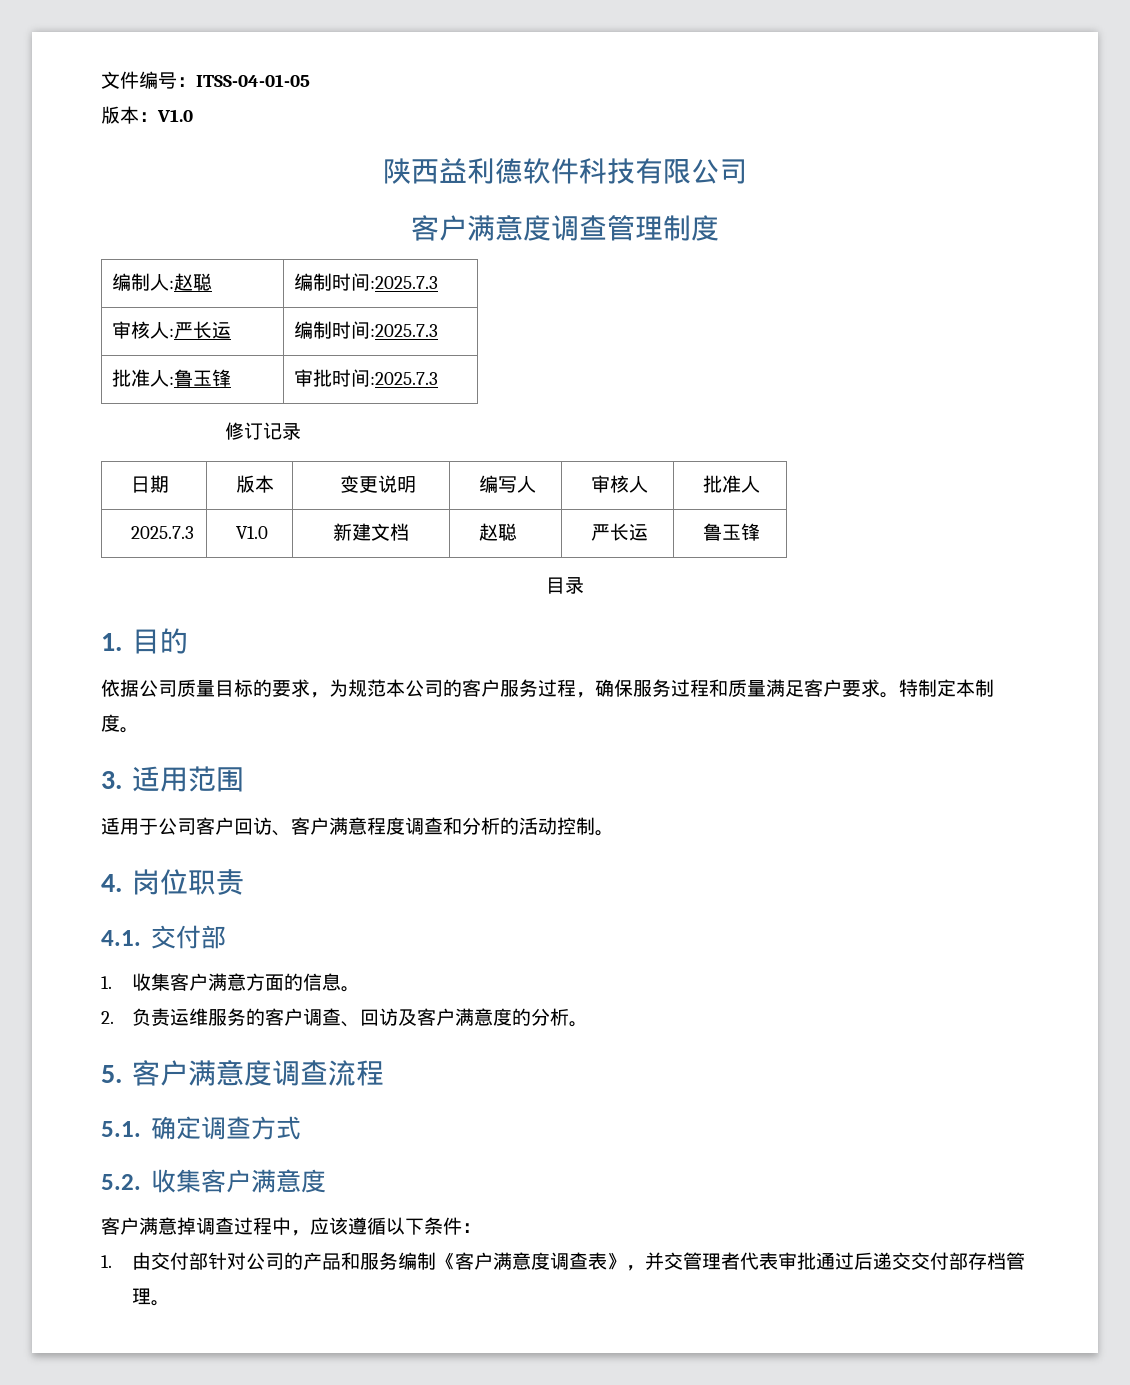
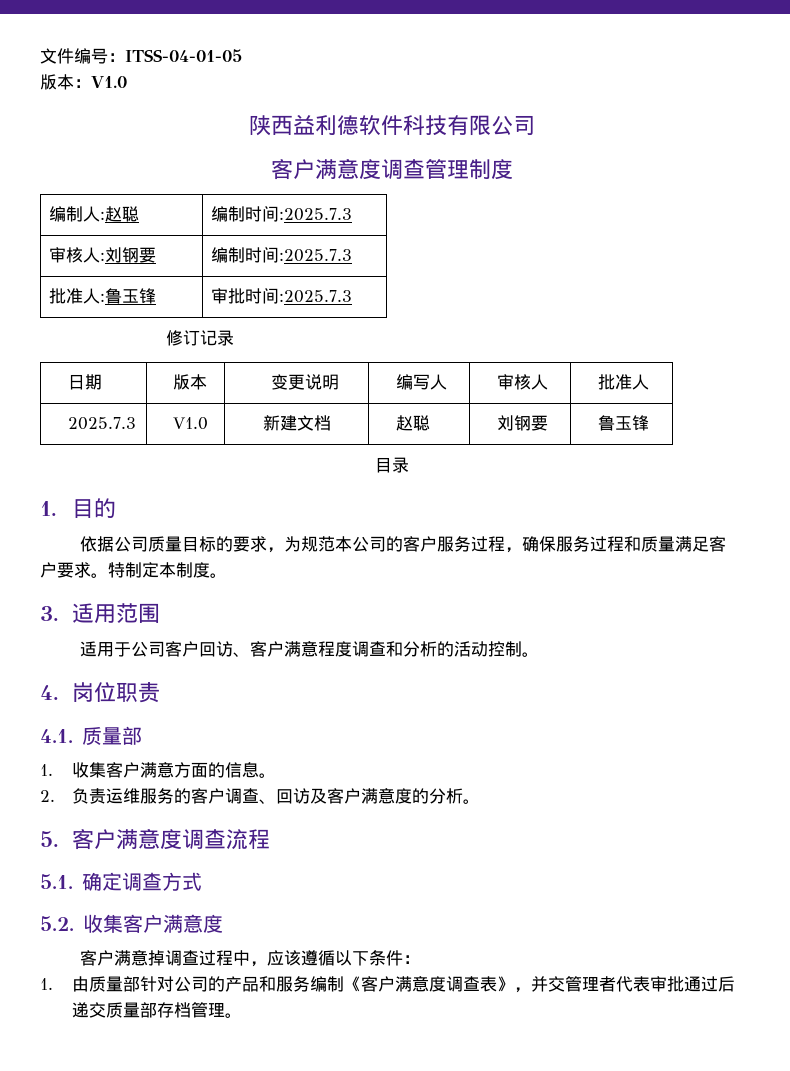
- 审核人:严长运 | 编制时间:2025.7.3
+ 审核人:刘钢要 | 编制时间:2025.7.3
- 2025.7.3 | V1.0 | 新建文档 | 赵聪 | 严长运 | 鲁玉锋
+ 2025.7.3 | V1.0 | 新建文档 | 赵聪 | 刘钢要 | 鲁玉锋
- 4.1.交付部
+ 4.1.质量部
- 1.由交付部针对公司的产品和服务编制《客户满意度调查表》，并交管理者代表审批通过后递交交付部存档管理。
+ 1.由质量部针对公司的产品和服务编制《客户满意度调查表》，并交管理者代表审批通过后递交质量部存档管理。

